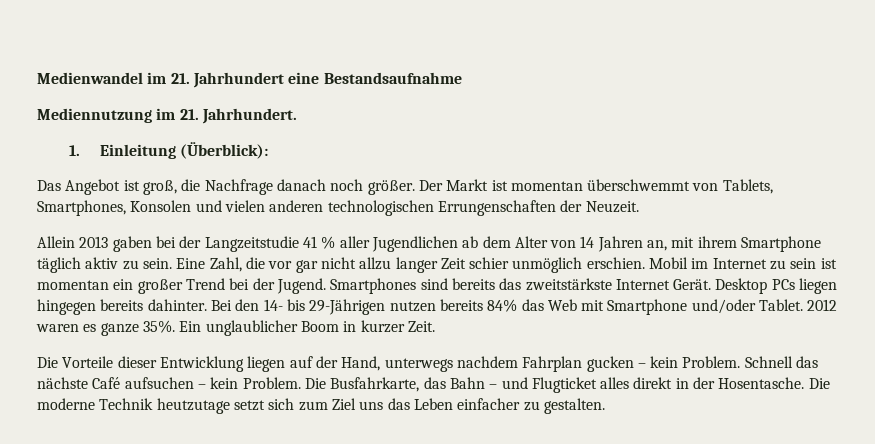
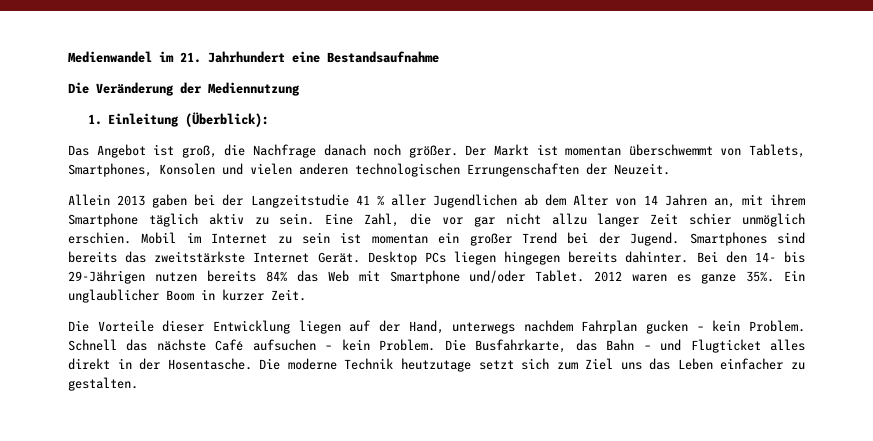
- Mediennutzung im 21. Jahrhundert.
+ Die Veränderung der Mediennutzung

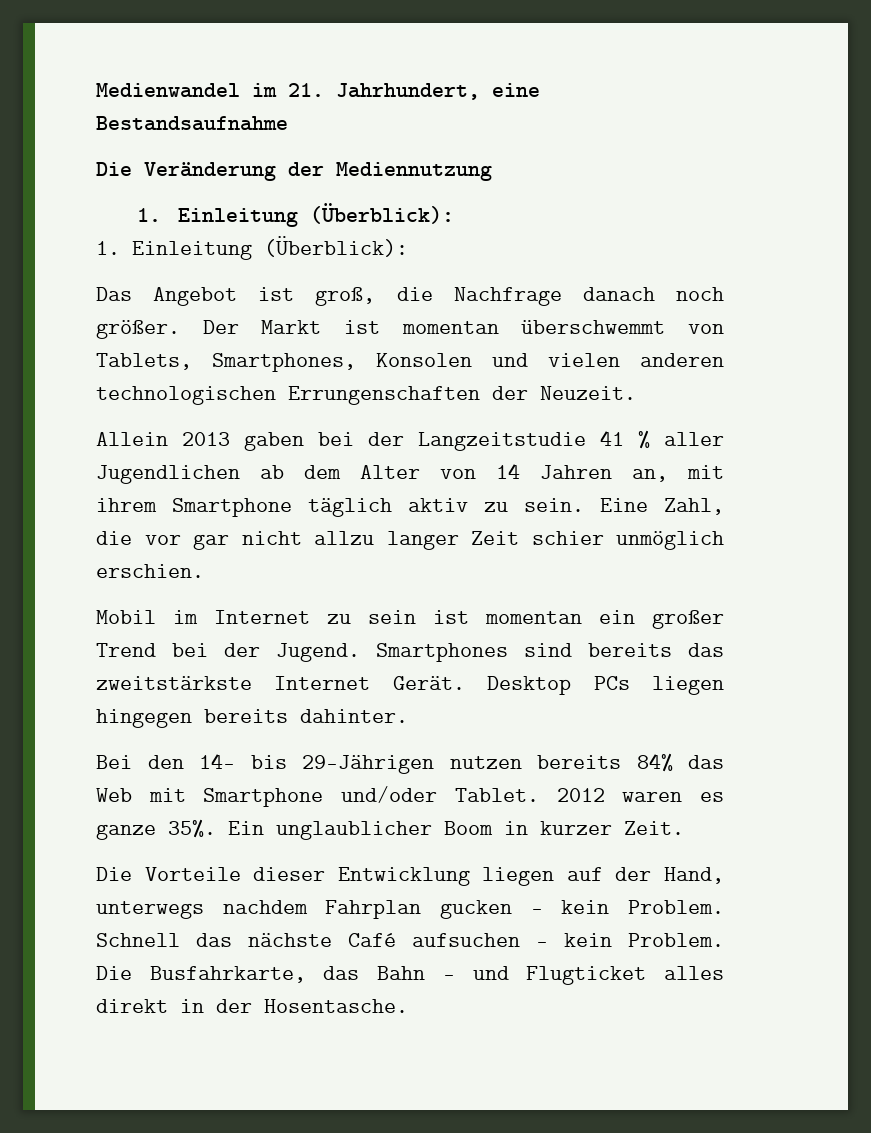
- Medienwandel im 21. Jahrhundert eine Bestandsaufnahme
+ Medienwandel im 21. Jahrhundert, eine Bestandsaufnahme
  Die Veränderung der Mediennutzung
+ 1. Einleitung (Überblick):
- Eine Zahl, die vor gar nicht allzu langer Zeit schier unmöglich erschien. Mobil im Internet zu sein ist momentan ein großer Trend bei der Jugend.
+ Eine Zahl, die vor gar nicht allzu langer Zeit schier unmöglich erschien.
+ Mobil im Internet zu sein ist momentan ein großer Trend bei der Jugend.
- Desktop PCs liegen hingegen bereits dahinter. Bei den 14- bis 29-Jährigen nutzen bereits 84% das Web mit Smartphone und/oder Tablet.
+ Desktop PCs liegen hingegen bereits dahinter.
+ Bei den 14- bis 29-Jährigen nutzen bereits 84% das Web mit Smartphone und/oder Tablet.
- Die moderne Technik heutzutage setzt sich zum Ziel uns das Leben einfacher zu gestalten.

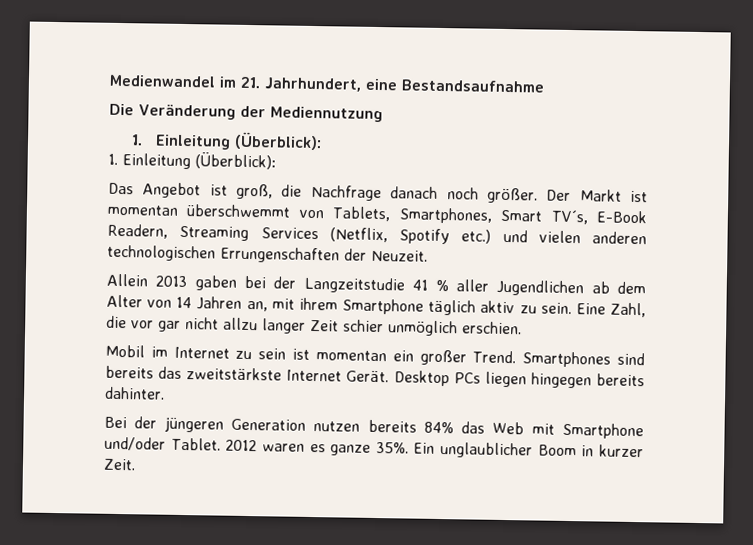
- Der Markt ist momentan überschwemmt von Tablets, Smartphones, Konsolen und vielen anderen technologischen Errungenschaften der Neuzeit.
+ Der Markt ist momentan überschwemmt von Tablets, Smartphones, Smart TV´s, E-Book Readern, Streaming Services (Netflix, Spotify etc.) und vielen anderen technologischen Errungenschaften der Neuzeit.
- Mobil im Internet zu sein ist momentan ein großer Trend bei der Jugend.
+ Mobil im Internet zu sein ist momentan ein großer Trend.
- Bei den 14- bis 29-Jährigen nutzen bereits 84% das Web mit Smartphone und/oder Tablet.
+ Bei der jüngeren Generation nutzen bereits 84% das Web mit Smartphone und/oder Tablet.
- Die Vorteile dieser Entwicklung liegen auf der Hand, unterwegs nachdem Fahrplan gucken – kein Problem. Schnell das nächste Café aufsuchen – kein Problem. Die Busfahrkarte, das Bahn – und Flugticket alles direkt in der Hosentasche.

